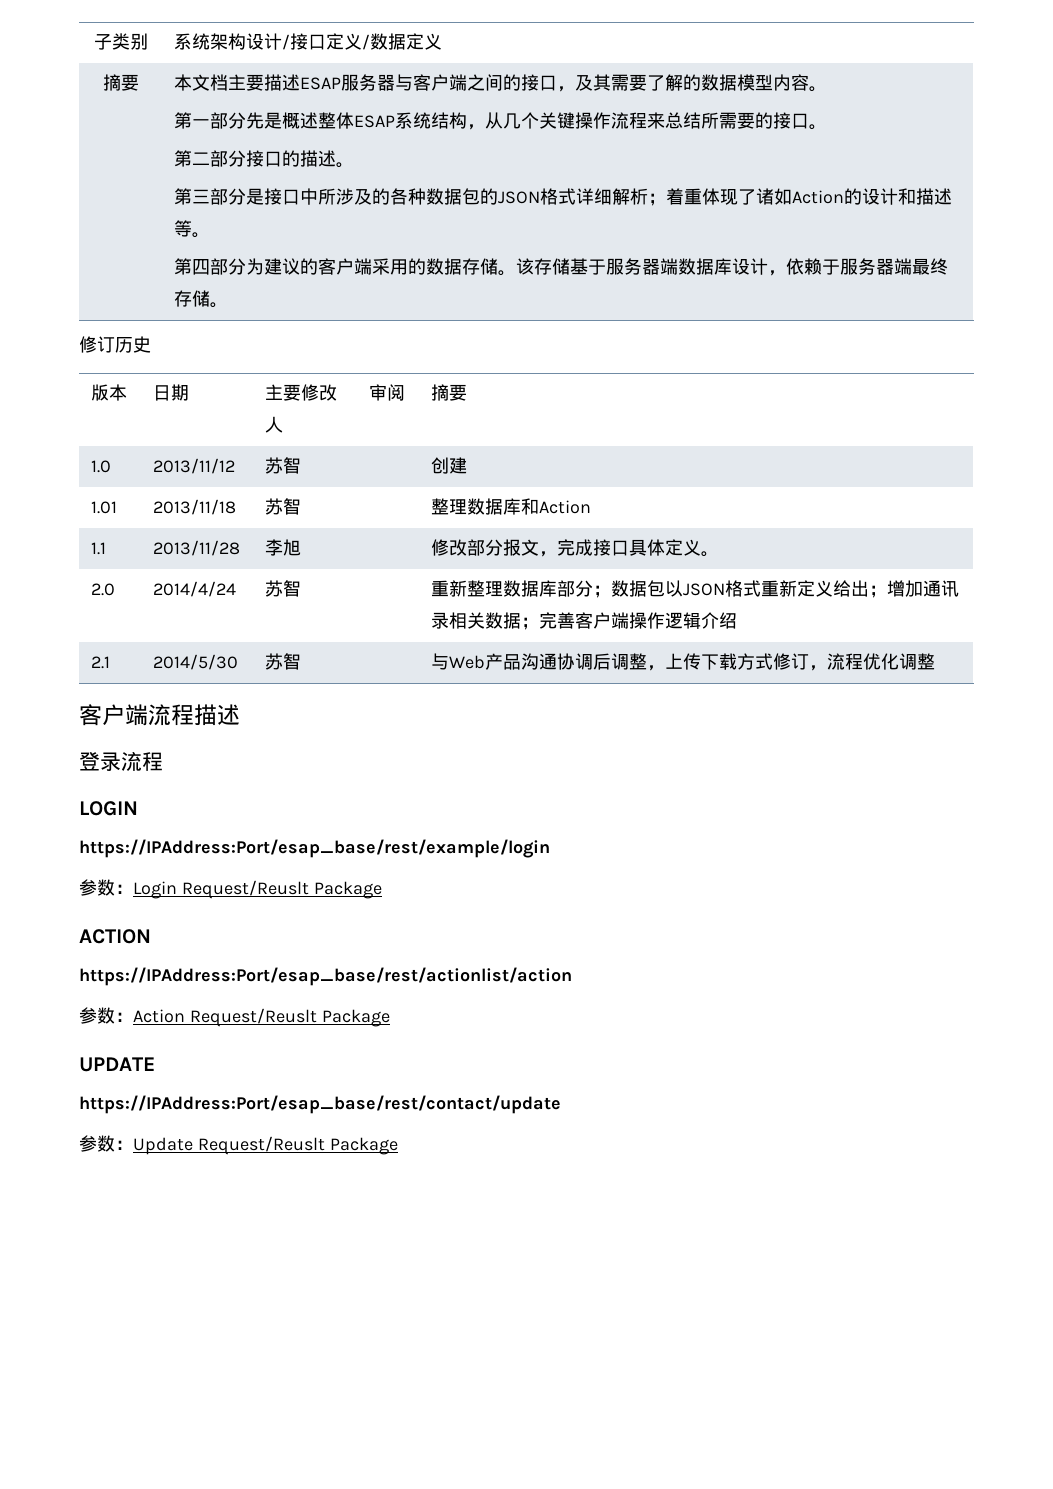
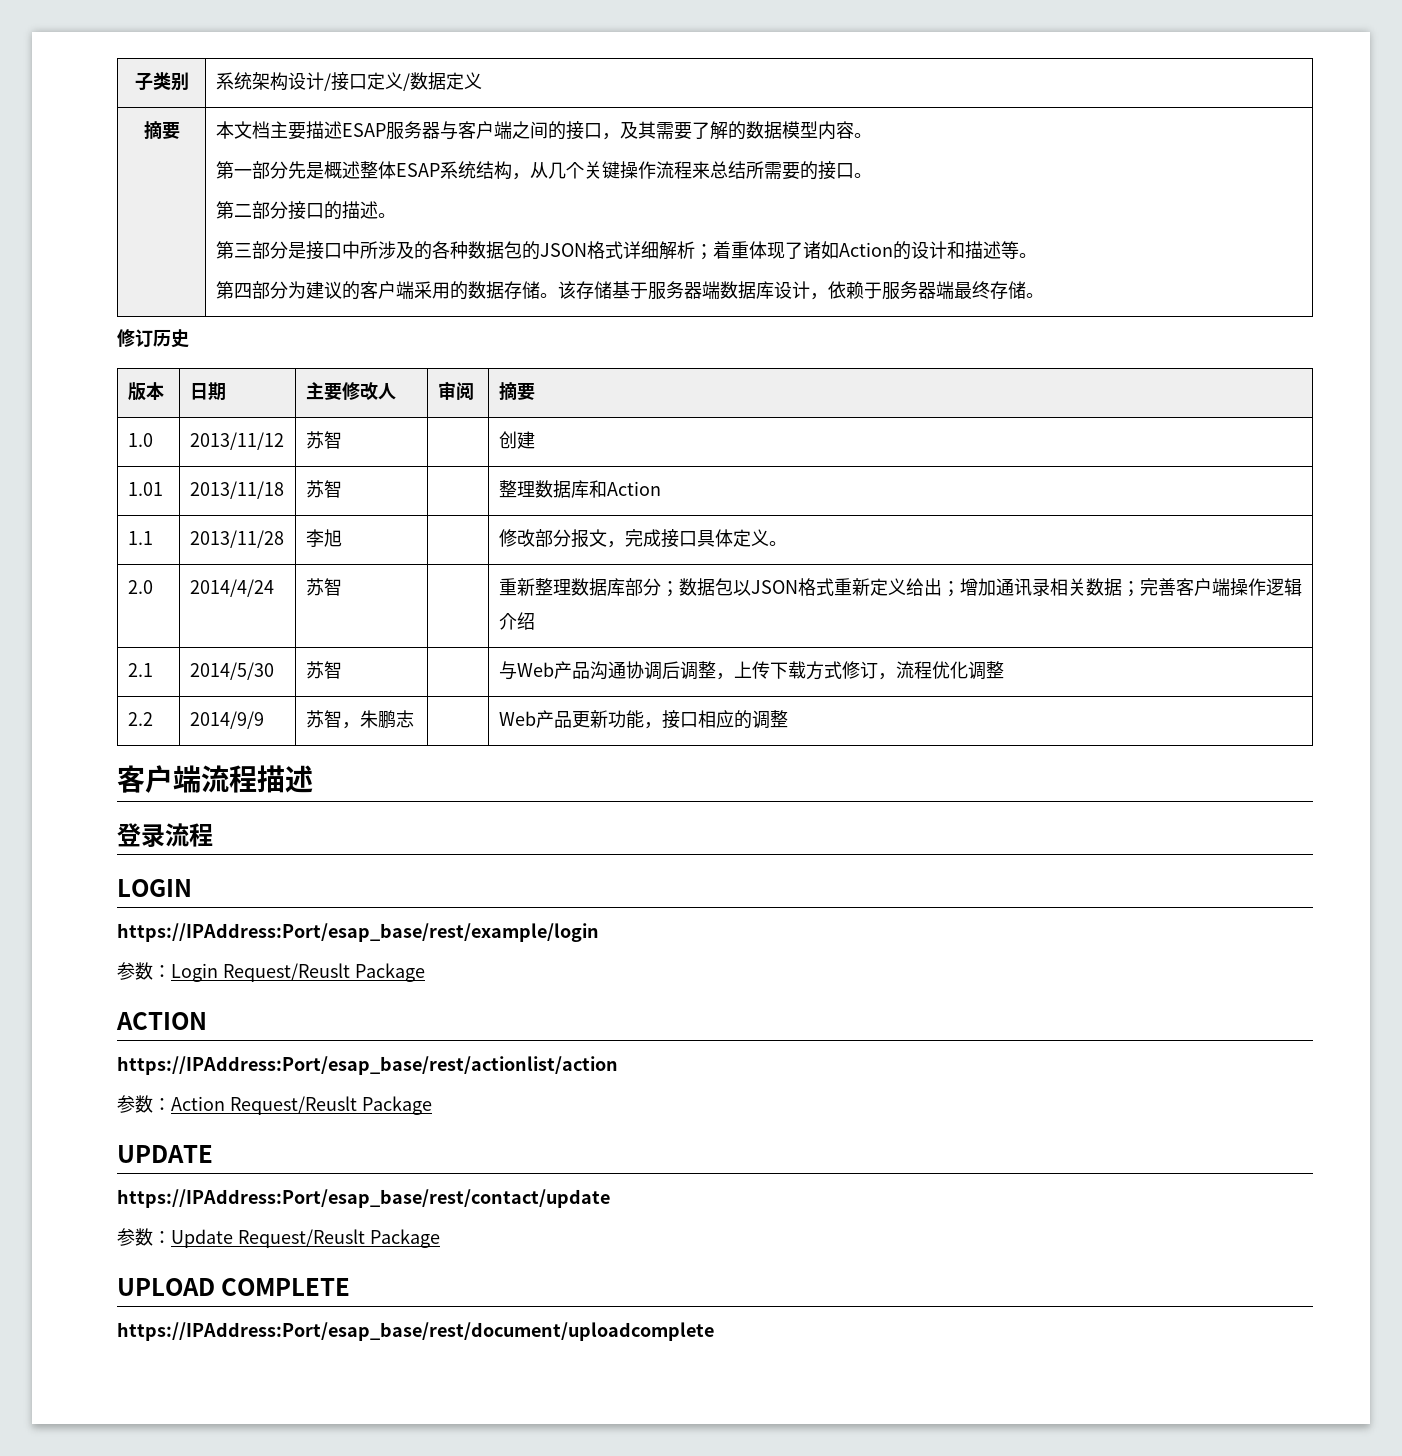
+ 2.2 | 2014/9/9 | 苏智，朱鹏志 | | Web产品更新功能，接口相应的调整
+ UPLOAD COMPLETE
+ https://IPAddress:Port/esap_base/rest/document/uploadcomplete

